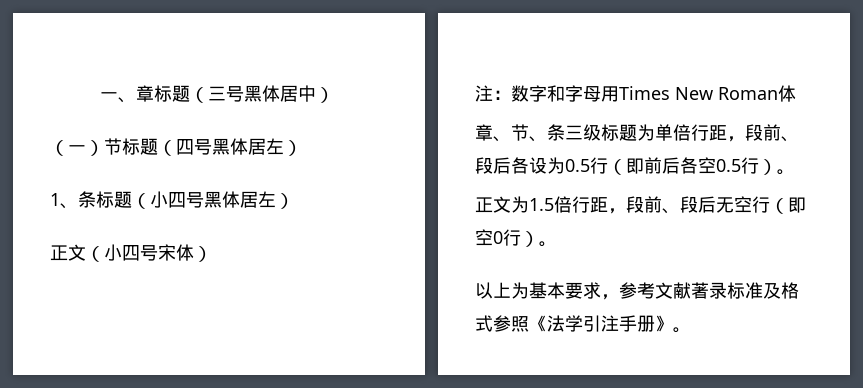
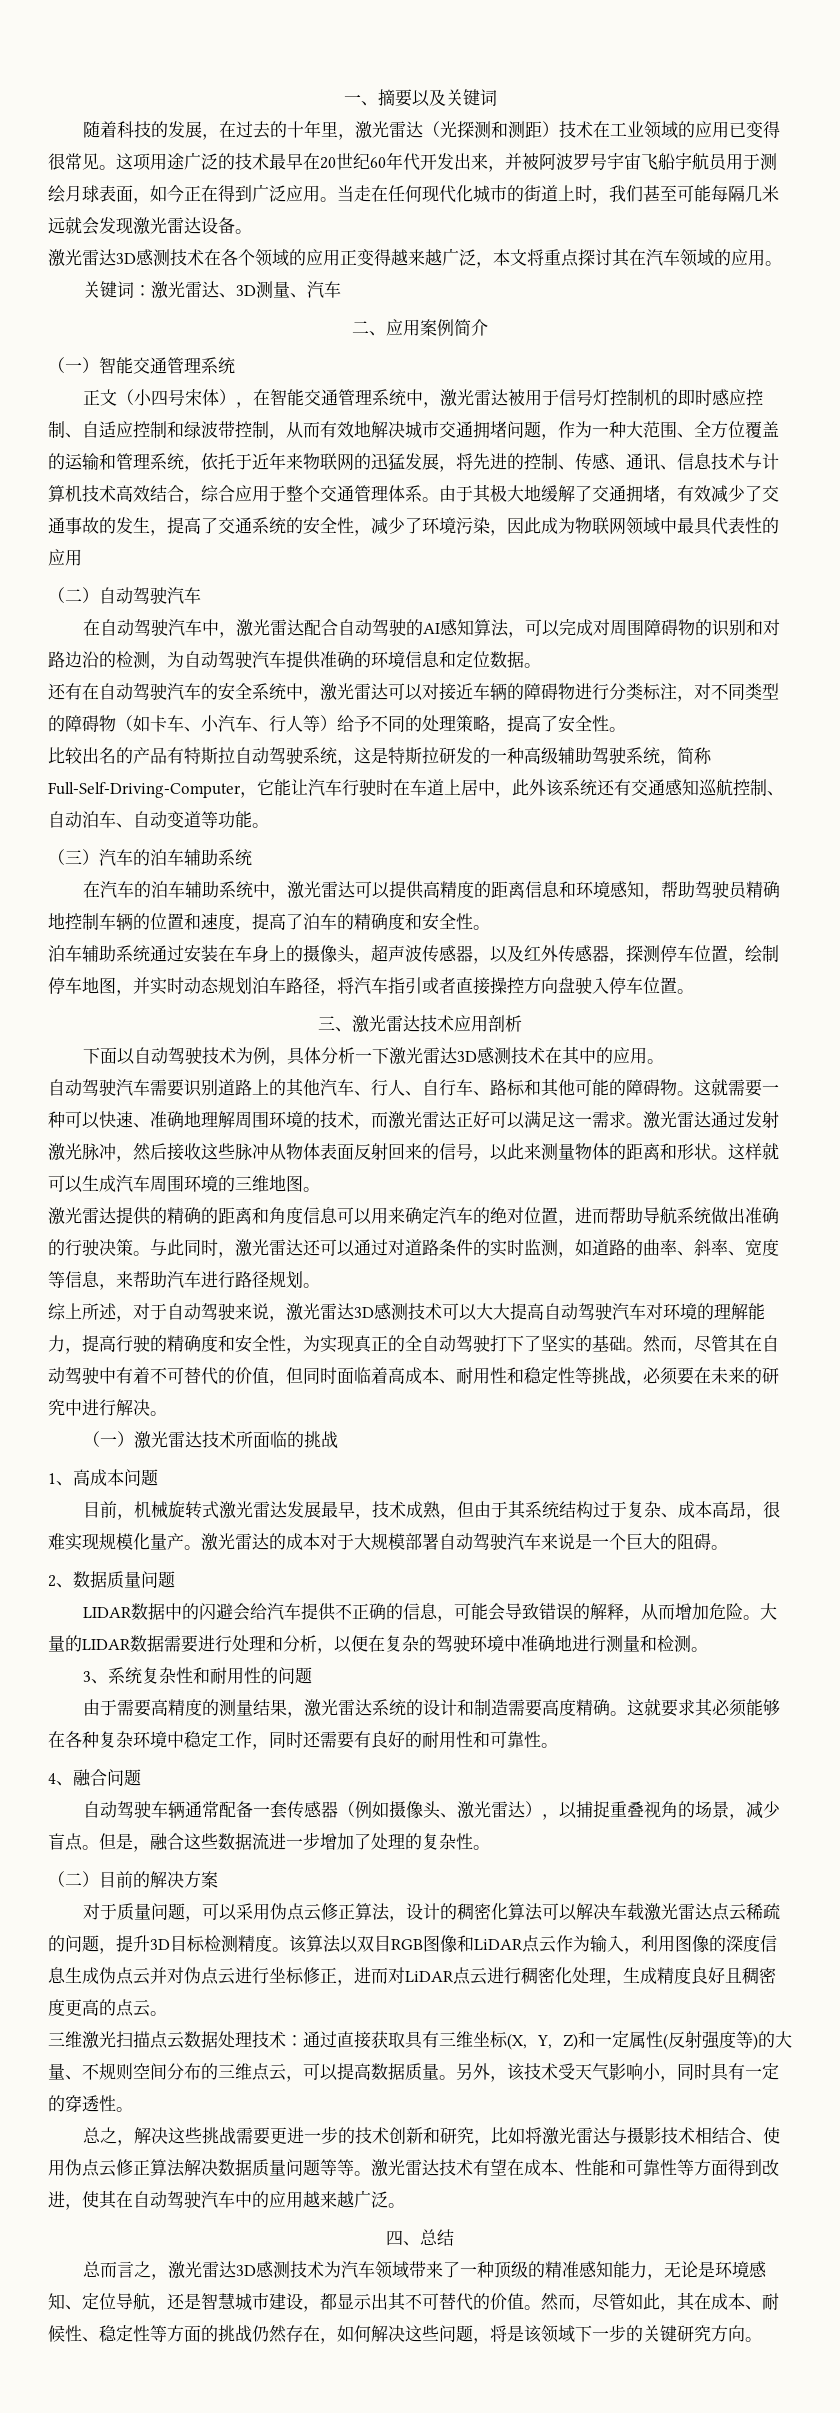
- 一、章标题（三号黑体居中）
- （一）节标题（四号黑体居左）
- 1、条标题（小四号黑体居左）
+ 一、摘要以及关键词
+ 随着科技的发展，在过去的十年里，激光雷达（光探测和测距）技术在工业领域的应用已变得很常见。这项用途广泛的技术最早在20世纪60年代开发出来，并被阿波罗号宇宙飞船宇航员用于测绘月球表面，如今正在得到广泛应用。当走在任何现代化城市的街道上时，我们甚至可能每隔几米远就会发现激光雷达设备。
+ 激光雷达3D感测技术在各个领域的应用正变得越来越广泛，本文将重点探讨其在汽车领域的应用。
+ 关键词：激光雷达、3D测量、汽车
+ 二、应用案例简介
+ （一）智能交通管理系统
- 正文（小四号宋体）
- 注：数字和字母用Times New Roman体
- 章、节、条三级标题为单倍行距，段前、段后各设为0.5行（即前后各空0.5行）。
- 正文为1.5倍行距，段前、段后无空行（即空0行）。
- 以上为基本要求，参考文献著录标准及格式参照《法学引注手册》。
+ 正文（小四号宋体），在智能交通管理系统中，激光雷达被用于信号灯控制机的即时感应控制、自适应控制和绿波带控制，从而有效地解决城市交通拥堵问题，作为一种大范围、全方位覆盖的运输和管理系统，依托于近年来物联网的迅猛发展，将先进的控制、传感、通讯、信息技术与计算机技术高效结合，综合应用于整个交通管理体系。由于其极大地缓解了交通拥堵，有效减少了交通事故的发生，提高了交通系统的安全性，减少了环境污染，因此成为物联网领域中最具代表性的应用
+ （二）自动驾驶汽车
+ 在自动驾驶汽车中，激光雷达配合自动驾驶的AI感知算法，可以完成对周围障碍物的识别和对路边沿的检测，为自动驾驶汽车提供准确的环境信息和定位数据。
+ 还有在自动驾驶汽车的安全系统中，激光雷达可以对接近车辆的障碍物进行分类标注，对不同类型的障碍物（如卡车、小汽车、行人等）给予不同的处理策略，提高了安全性。
+ 比较出名的产品有特斯拉自动驾驶系统，这是特斯拉研发的一种高级辅助驾驶系统，简称Full-Self-Driving-Computer，它能让汽车行驶时在车道上居中，此外该系统还有交通感知巡航控制、自动泊车、自动变道等功能。
+ （三）汽车的泊车辅助系统
+ 在汽车的泊车辅助系统中，激光雷达可以提供高精度的距离信息和环境感知，帮助驾驶员精确地控制车辆的位置和速度，提高了泊车的精确度和安全性。
+ 泊车辅助系统通过安装在车身上的摄像头，超声波传感器，以及红外传感器，探测停车位置，绘制停车地图，并实时动态规划泊车路径，将汽车指引或者直接操控方向盘驶入停车位置。
+ 三、激光雷达技术应用剖析
+ 下面以自动驾驶技术为例，具体分析一下激光雷达3D感测技术在其中的应用。
+ 自动驾驶汽车需要识别道路上的其他汽车、行人、自行车、路标和其他可能的障碍物。这就需要一种可以快速、准确地理解周围环境的技术，而激光雷达正好可以满足这一需求。激光雷达通过发射激光脉冲，然后接收这些脉冲从物体表面反射回来的信号，以此来测量物体的距离和形状。这样就可以生成汽车周围环境的三维地图。
+ 激光雷达提供的精确的距离和角度信息可以用来确定汽车的绝对位置，进而帮助导航系统做出准确的行驶决策。与此同时，激光雷达还可以通过对道路条件的实时监测，如道路的曲率、斜率、宽度等信息，来帮助汽车进行路径规划。
+ 综上所述，对于自动驾驶来说，激光雷达3D感测技术可以大大提高自动驾驶汽车对环境的理解能力，提高行驶的精确度和安全性，为实现真正的全自动驾驶打下了坚实的基础。然而，尽管其在自动驾驶中有着不可替代的价值，但同时面临着高成本、耐用性和稳定性等挑战，必须要在未来的研究中进行解决。
+ （一）激光雷达技术所面临的挑战
+ 1、高成本问题
+ 目前，机械旋转式激光雷达发展最早，技术成熟，但由于其系统结构过于复杂、成本高昂，很难实现规模化量产。激光雷达的成本对于大规模部署自动驾驶汽车来说是一个巨大的阻碍。
+ 2、数据质量问题
+ LIDAR数据中的闪避会给汽车提供不正确的信息，可能会导致错误的解释，从而增加危险。大量的LIDAR数据需要进行处理和分析，以便在复杂的驾驶环境中准确地进行测量和检测。
+ 3、系统复杂性和耐用性的问题
+ 由于需要高精度的测量结果，激光雷达系统的设计和制造需要高度精确。这就要求其必须能够在各种复杂环境中稳定工作，同时还需要有良好的耐用性和可靠性。
+ 4、融合问题
+ 自动驾驶车辆通常配备一套传感器（例如摄像头、激光雷达），以捕捉重叠视角的场景，减少盲点。但是，融合这些数据流进一步增加了处理的复杂性。
+ （二）目前的解决方案
+ 对于质量问题，可以采用伪点云修正算法，设计的稠密化算法可以解决车载激光雷达点云稀疏的问题，提升3D目标检测精度。该算法以双目RGB图像和LiDAR点云作为输入，利用图像的深度信息生成伪点云并对伪点云进行坐标修正，进而对LiDAR点云进行稠密化处理，生成精度良好且稠密度更高的点云。
+ 三维激光扫描点云数据处理技术：通过直接获取具有三维坐标(X, Y, Z)和一定属性(反射强度等)的大量、不规则空间分布的三维点云，可以提高数据质量。另外，该技术受天气影响小，同时具有一定的穿透性。
+ 总之，解决这些挑战需要更进一步的技术创新和研究，比如将激光雷达与摄影技术相结合、使用伪点云修正算法解决数据质量问题等等。激光雷达技术有望在成本、性能和可靠性等方面得到改进，使其在自动驾驶汽车中的应用越来越广泛。
+ 四、总结
+ 总而言之，激光雷达3D感测技术为汽车领域带来了一种顶级的精准感知能力，无论是环境感知、定位导航，还是智慧城市建设，都显示出其不可替代的价值。然而，尽管如此，其在成本、耐候性、稳定性等方面的挑战仍然存在，如何解决这些问题，将是该领域下一步的关键研究方向。

